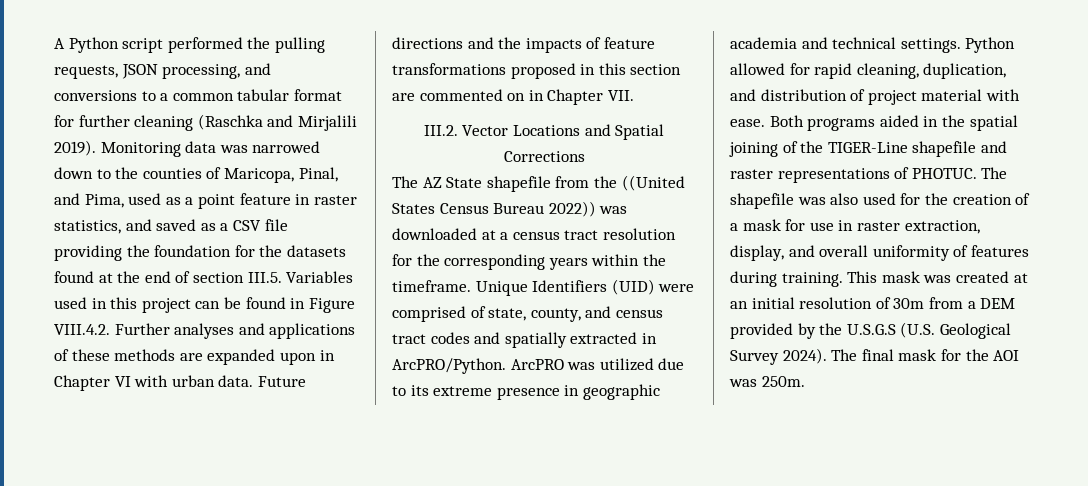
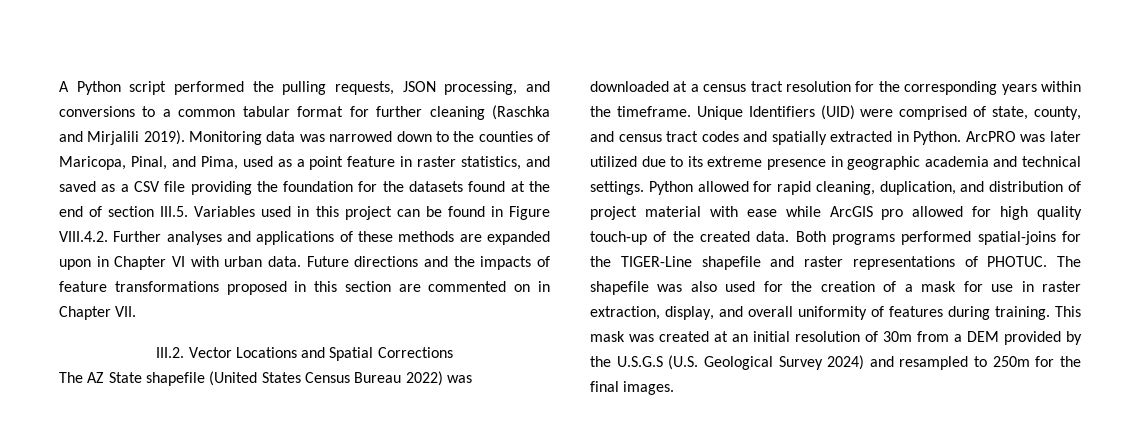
- The AZ State shapefile from the ((United States Census Bureau 2022)) was downloaded at a census tract resolution for the corresponding years within the timeframe.
+ The AZ State shapefile (United States Census Bureau 2022) was downloaded at a census tract resolution for the corresponding years within the timeframe.
- Unique Identifiers (UID) were comprised of state, county, and census tract codes and spatially extracted in ArcPRO/Python.
+ Unique Identifiers (UID) were comprised of state, county, and census tract codes and spatially extracted in Python.
- ArcPRO was utilized due to its extreme presence in geographic academia and technical settings.
+ ArcPRO was later utilized due to its extreme presence in geographic academia and technical settings.
- Python allowed for rapid cleaning, duplication, and distribution of project material with ease. Both programs aided in the spatial joining of the TIGER-Line shapefile and raster representations of PHOTUC.
+ Python allowed for rapid cleaning, duplication, and distribution of project material with ease while ArcGIS pro allowed for high quality touch-up of the created data. Both programs performed spatial-joins for the TIGER-Line shapefile and raster representations of PHOTUC.
- This mask was created at an initial resolution of 30m from a DEM provided by the U.S.G.S (U.S. Geological Survey 2024). The final mask for the AOI was 250m.
+ This mask was created at an initial resolution of 30m from a DEM provided by the U.S.G.S (U.S. Geological Survey 2024) and resampled to 250m for the final images.

